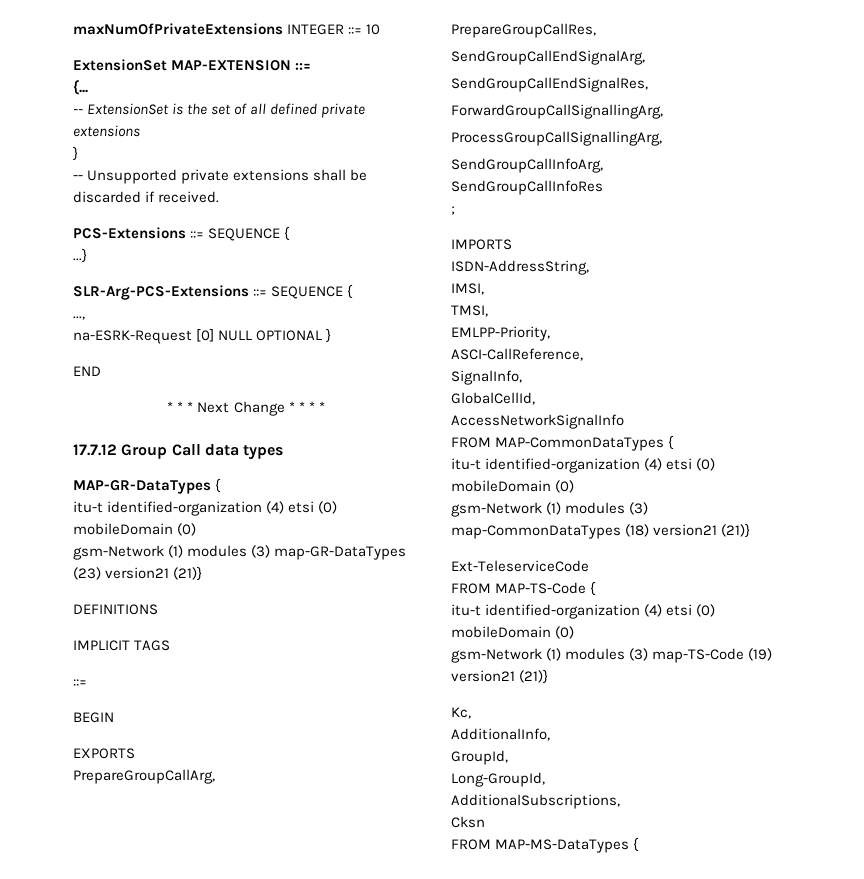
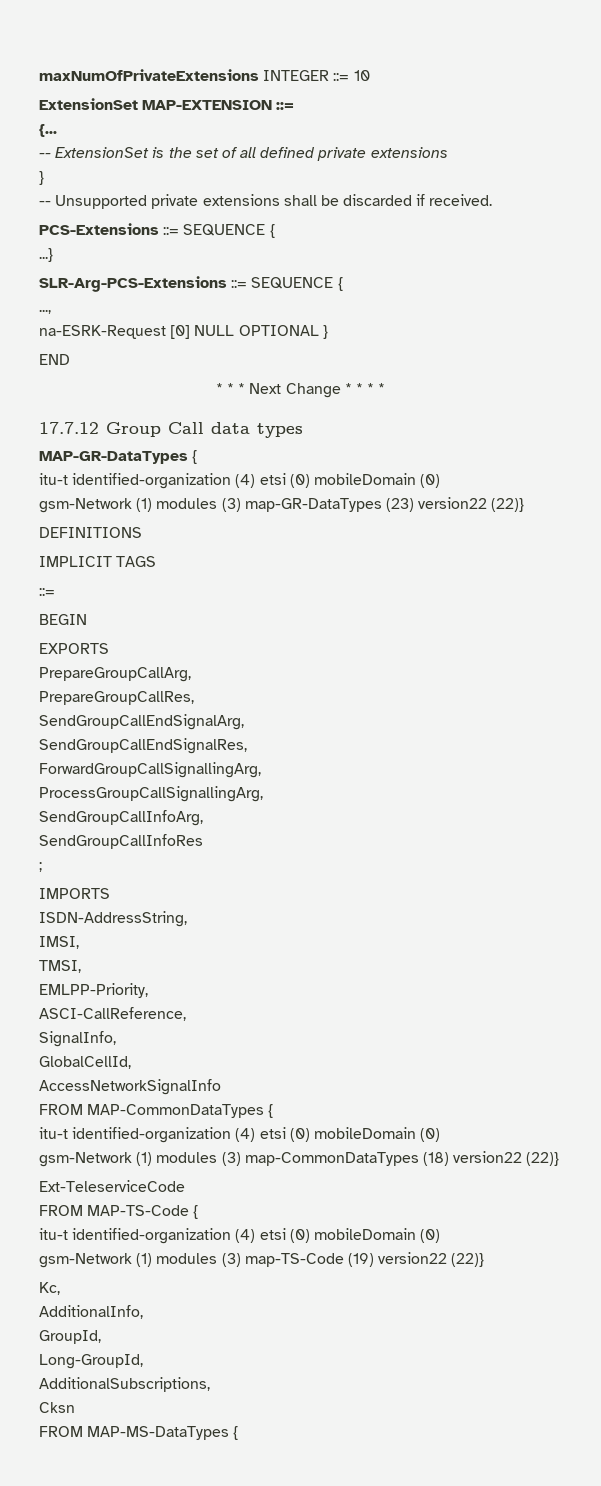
- gsm-Network (1) modules (3) map-GR-DataTypes (23) version21 (21)}
+ gsm-Network (1) modules (3) map-GR-DataTypes (23) version22 (22)}
- gsm-Network (1) modules (3) map-CommonDataTypes (18) version21 (21)}
+ gsm-Network (1) modules (3) map-CommonDataTypes (18) version22 (22)}
- gsm-Network (1) modules (3) map-TS-Code (19) version21 (21)}
+ gsm-Network (1) modules (3) map-TS-Code (19) version22 (22)}

